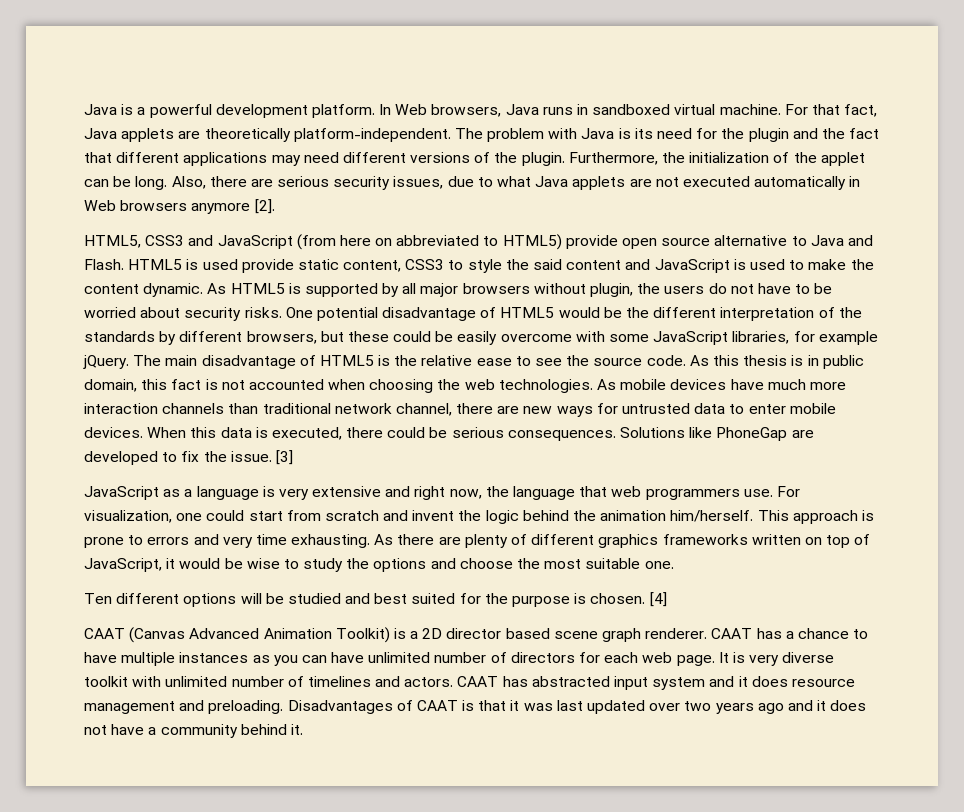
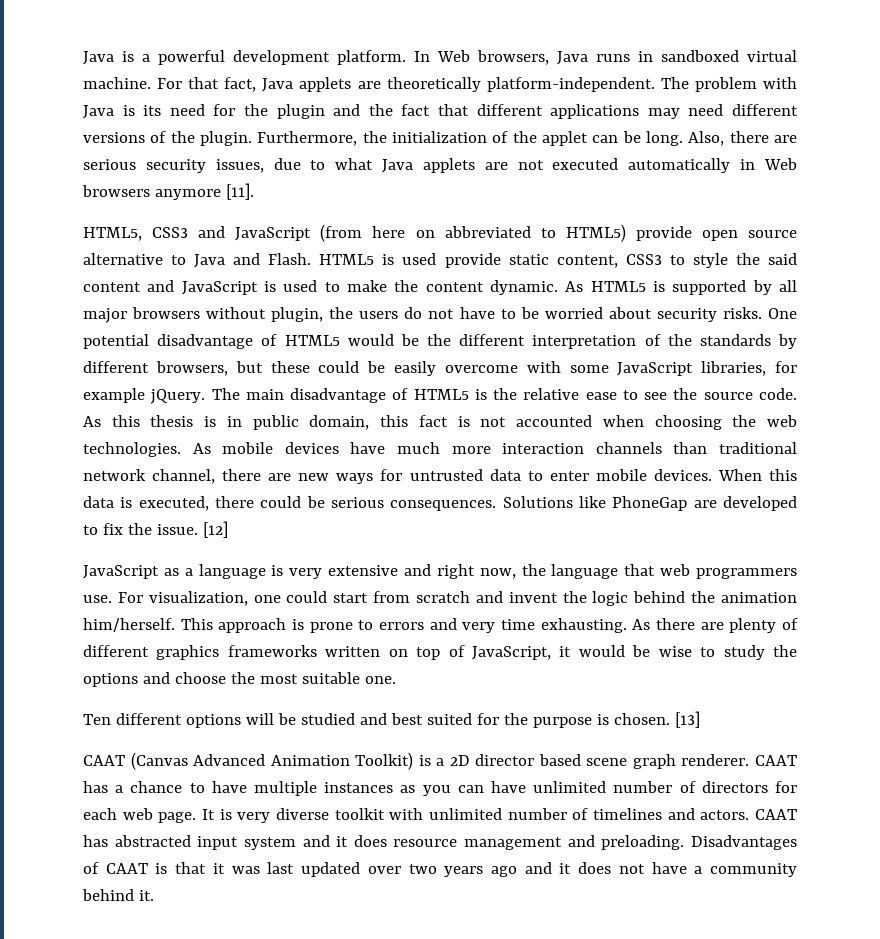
- Also, there are serious security issues, due to what Java applets are not executed automatically in Web browsers anymore [2].
+ Also, there are serious security issues, due to what Java applets are not executed automatically in Web browsers anymore [11].
- [3]
+ [12]
- [4]
+ [13]

